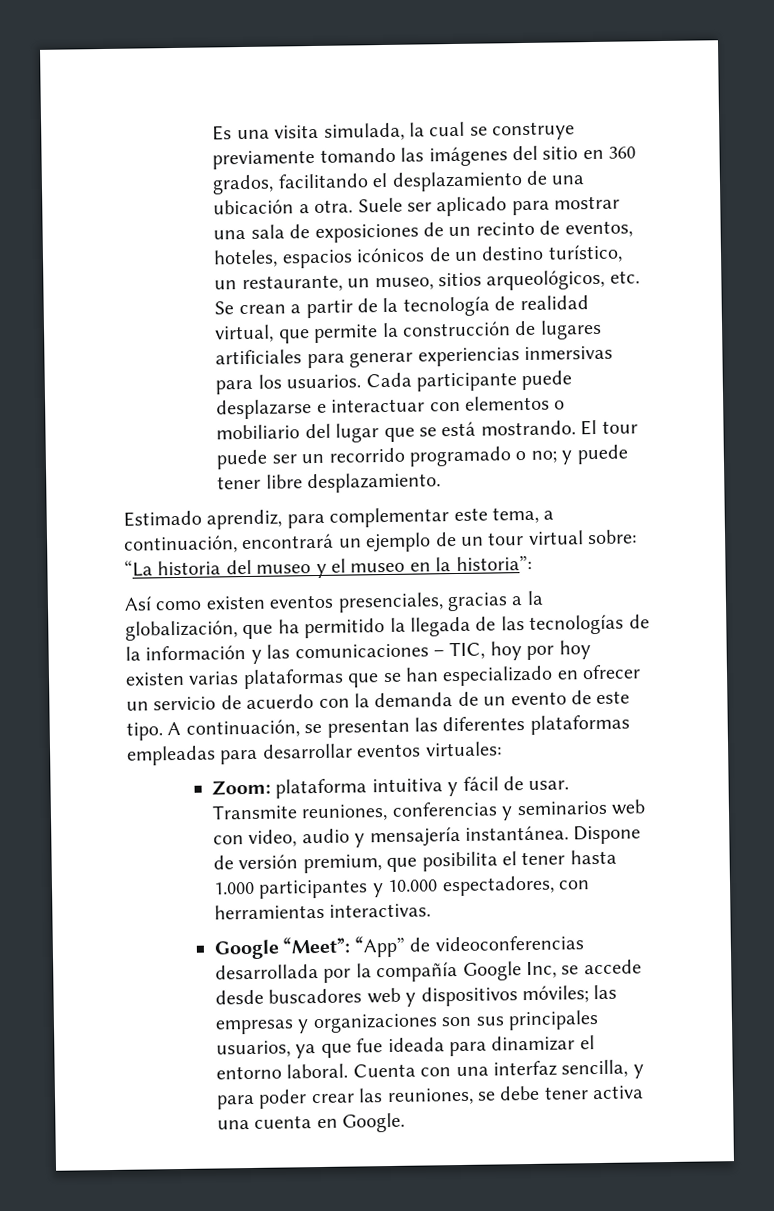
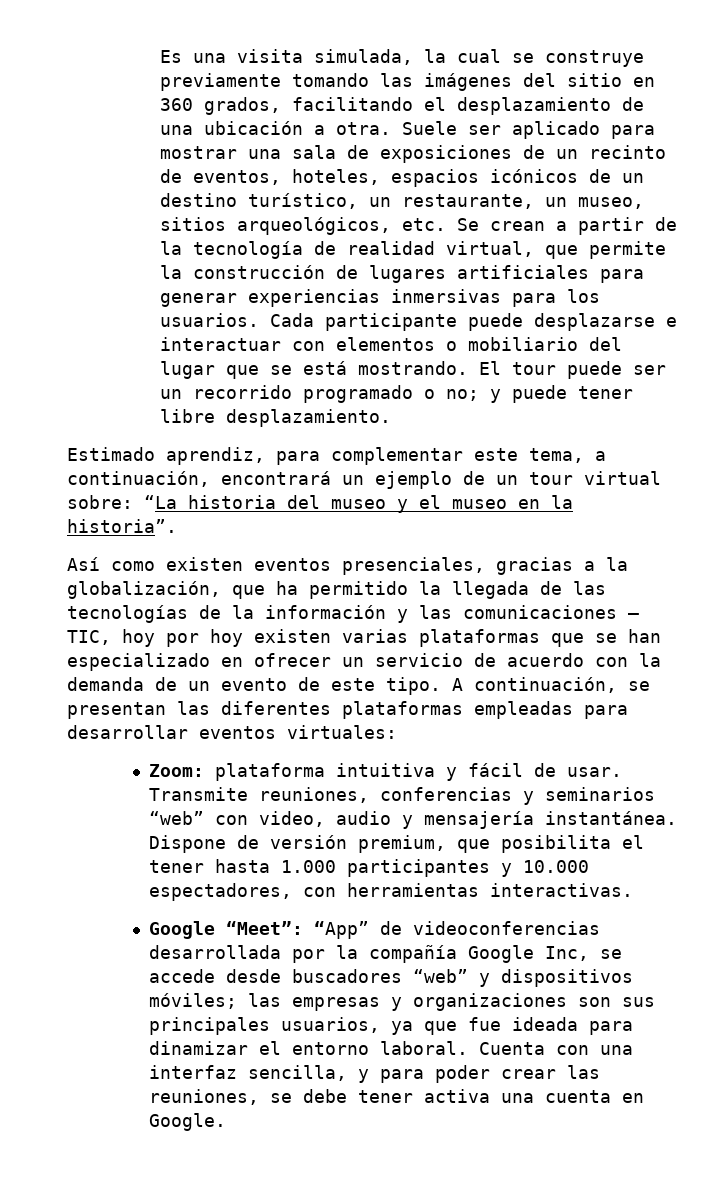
- Estimado aprendiz, para complementar este tema, a continuación, encontrará un ejemplo de un tour virtual sobre: “La historia del museo y el museo en la historia”:
+ Estimado aprendiz, para complementar este tema, a continuación, encontrará un ejemplo de un tour virtual sobre: “La historia del museo y el museo en la historia”.
- Transmite reuniones, conferencias y seminarios web con video, audio y mensajería instantánea.
+ Transmite reuniones, conferencias y seminarios “web” con video, audio y mensajería instantánea.
- Google “Meet”: “App” de videoconferencias desarrollada por la compañía Google Inc, se accede desde buscadores web y dispositivos móviles; las empresas y organizaciones son sus principales usuarios, ya que fue ideada para dinamizar el entorno laboral.
+ Google “Meet”: “App” de videoconferencias desarrollada por la compañía Google Inc, se accede desde buscadores “web” y dispositivos móviles; las empresas y organizaciones son sus principales usuarios, ya que fue ideada para dinamizar el entorno laboral.

